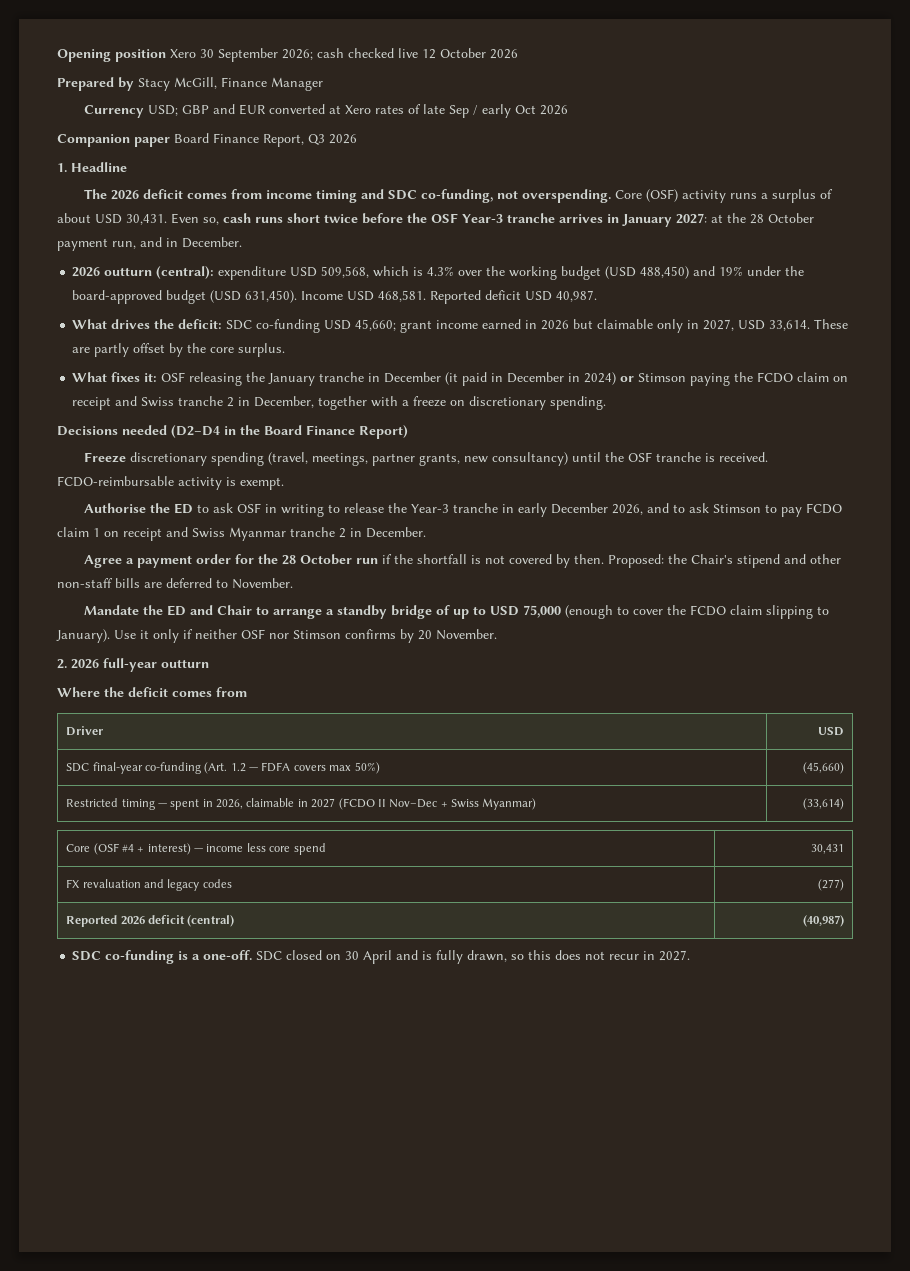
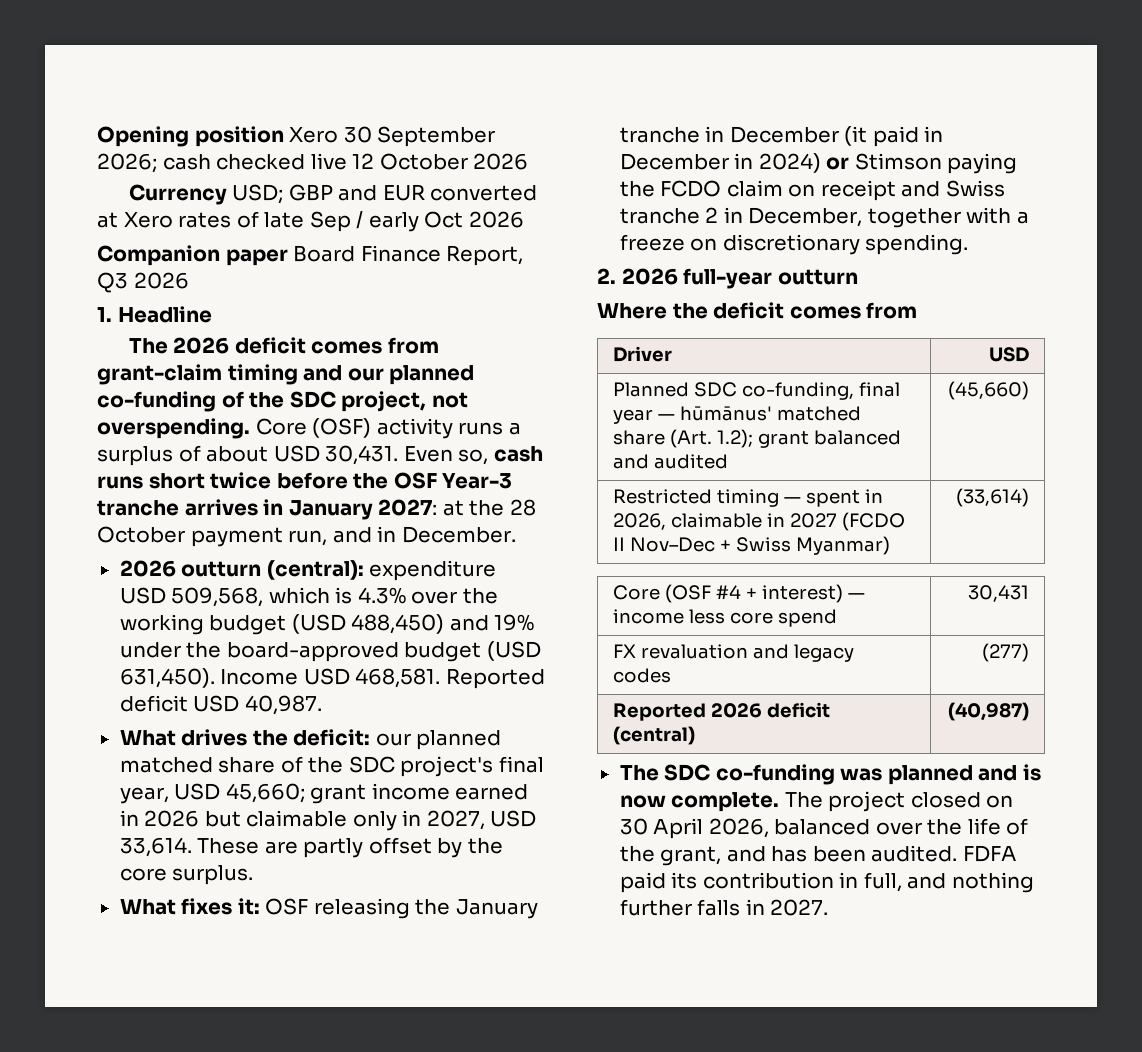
- Prepared by Stacy McGill, Finance Manager
- The 2026 deficit comes from income timing and SDC co-funding, not overspending.
+ The 2026 deficit comes from grant-claim timing and our planned co-funding of the SDC project, not overspending.
- What drives the deficit: SDC co-funding USD 45,660; grant income earned in 2026 but claimable only in 2027, USD 33,614.
+ What drives the deficit: our planned matched share of the SDC project's final year, USD 45,660; grant income earned in 2026 but claimable only in 2027, USD 33,614.
- Decisions needed (D2–D4 in the Board Finance Report)
- Freeze discretionary spending (travel, meetings, partner grants, new consultancy) until the OSF tranche is received. FCDO-reimbursable activity is exempt.
- Authorise the ED to ask OSF in writing to release the Year-3 tranche in early December 2026, and to ask Stimson to pay FCDO claim 1 on receipt and Swiss Myanmar tranche 2 in December.
- Agree a payment order for the 28 October run if the shortfall is not covered by then. Proposed: the Chair's stipend and other non-staff bills are deferred to November.
- Mandate the ED and Chair to arrange a standby bridge of up to USD 75,000 (enough to cover the FCDO claim slipping to January). Use it only if neither OSF nor Stimson confirms by 20 November.
- SDC final-year co-funding (Art. 1.2 — FDFA covers max 50%) | (45,660)
+ Planned SDC co-funding, final year — hūmānus' matched share (Art. 1.2); grant balanced and audited | (45,660)
- SDC co-funding is a one-off. SDC closed on 30 April and is fully drawn, so this does not recur in 2027.
+ The SDC co-funding was planned and is now complete. The project closed on 30 April 2026, balanced over the life of the grant, and has been audited. FDFA paid its contribution in full, and nothing further falls in 2027.

